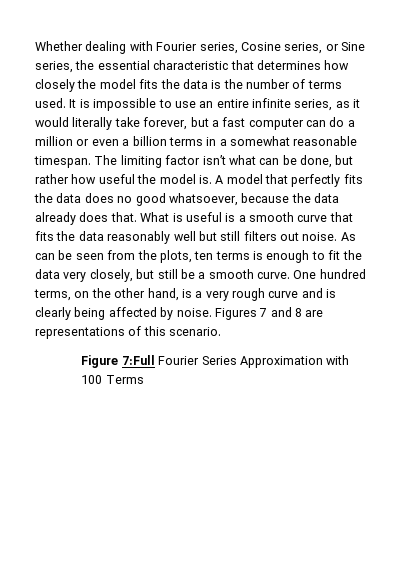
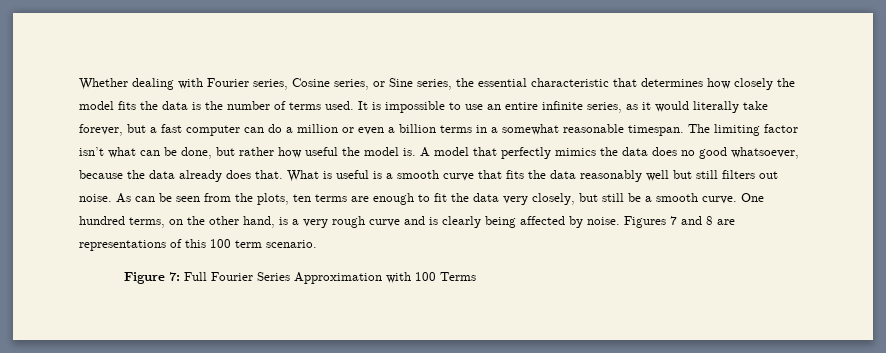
- A model that perfectly fits the data does no good whatsoever, because the data already does that.
+ A model that perfectly mimics the data does no good whatsoever, because the data already does that.
- As can be seen from the plots, ten terms is enough to fit the data very closely, but still be a smooth curve.
+ As can be seen from the plots, ten terms are enough to fit the data very closely, but still be a smooth curve.
- Figures 7 and 8 are representations of this scenario.
+ Figures 7 and 8 are representations of this 100 term scenario.
- Figure 7:Full Fourier Series Approximation with 100 Terms
+ Figure 7: Full Fourier Series Approximation with 100 Terms

